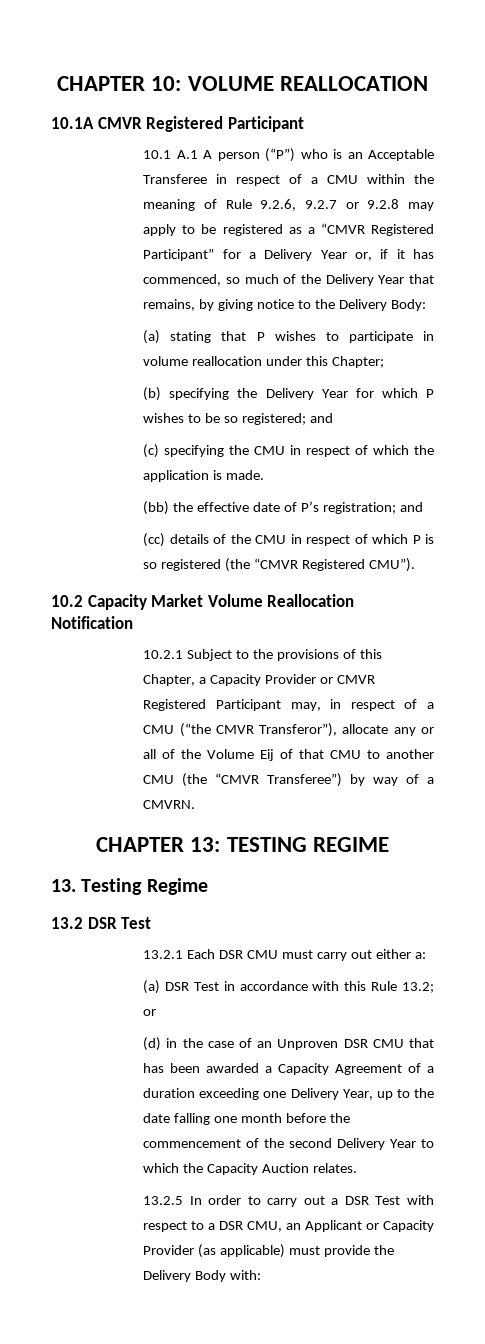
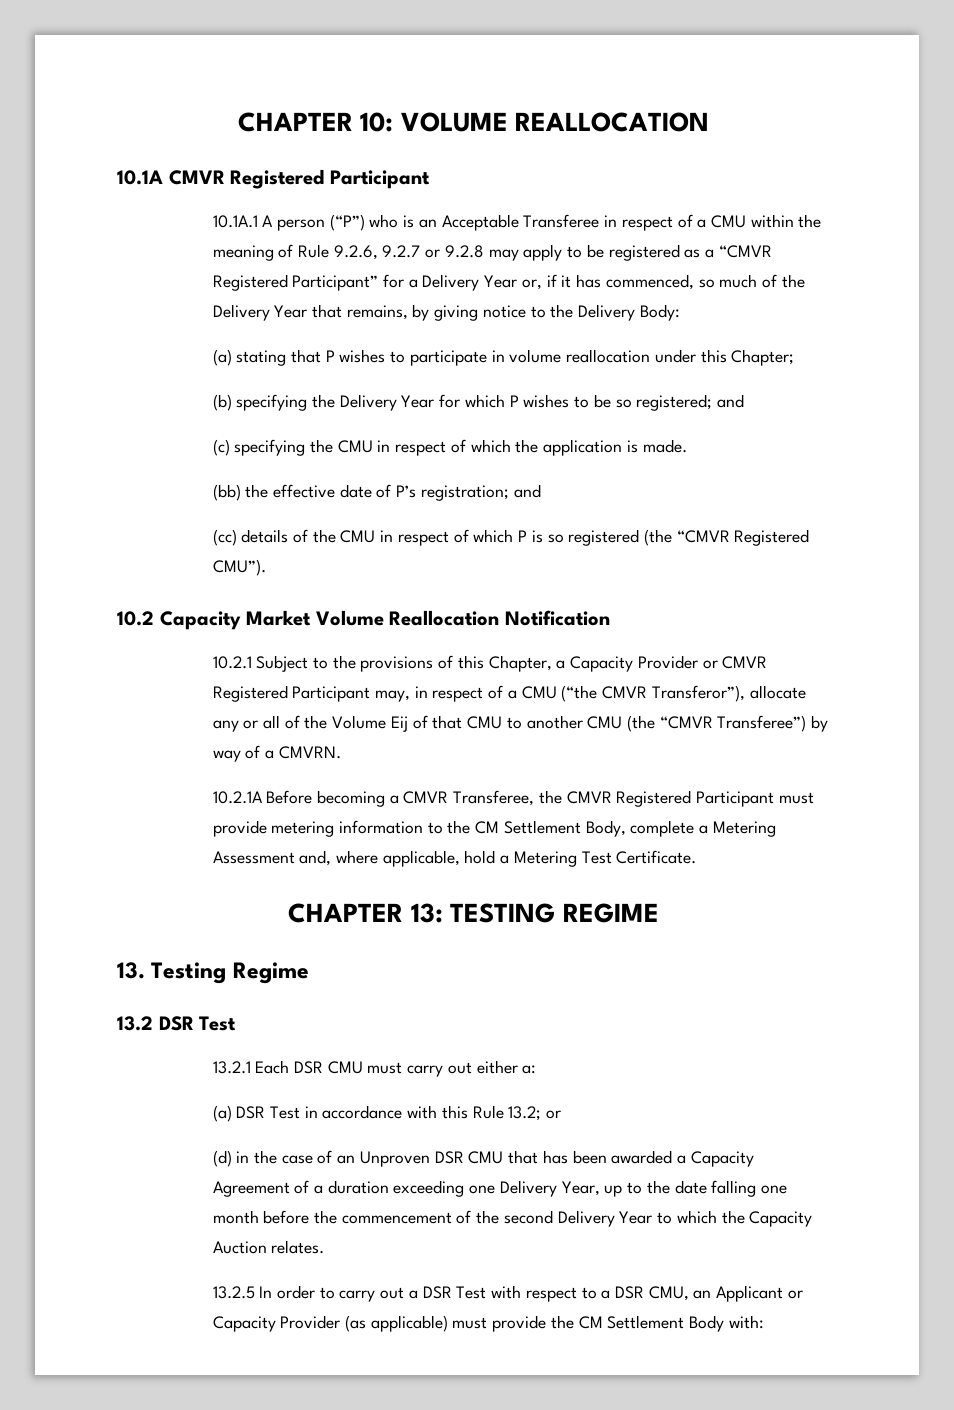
- 10.1 A.1 A person (“P”) who is an Acceptable Transferee in respect of a CMU within the meaning of Rule 9.2.6, 9.2.7 or 9.2.8 may apply to be registered as a “CMVR Registered Participant” for a Delivery Year or, if it has commenced, so much of the Delivery Year that remains, by giving notice to the Delivery Body:
+ 10.1A.1 A person (“P”) who is an Acceptable Transferee in respect of a CMU within the meaning of Rule 9.2.6, 9.2.7 or 9.2.8 may apply to be registered as a “CMVR Registered Participant” for a Delivery Year or, if it has commenced, so much of the Delivery Year that remains, by giving notice to the Delivery Body:
+ 10.2.1A Before becoming a CMVR Transferee, the CMVR Registered Participant must provide metering information to the CM Settlement Body, complete a Metering Assessment and, where applicable, hold a Metering Test Certificate.
- 13.2.5 In order to carry out a DSR Test with respect to a DSR CMU, an Applicant or Capacity Provider (as applicable) must provide the Delivery Body with:
+ 13.2.5 In order to carry out a DSR Test with respect to a DSR CMU, an Applicant or Capacity Provider (as applicable) must provide the CM Settlement Body with:

